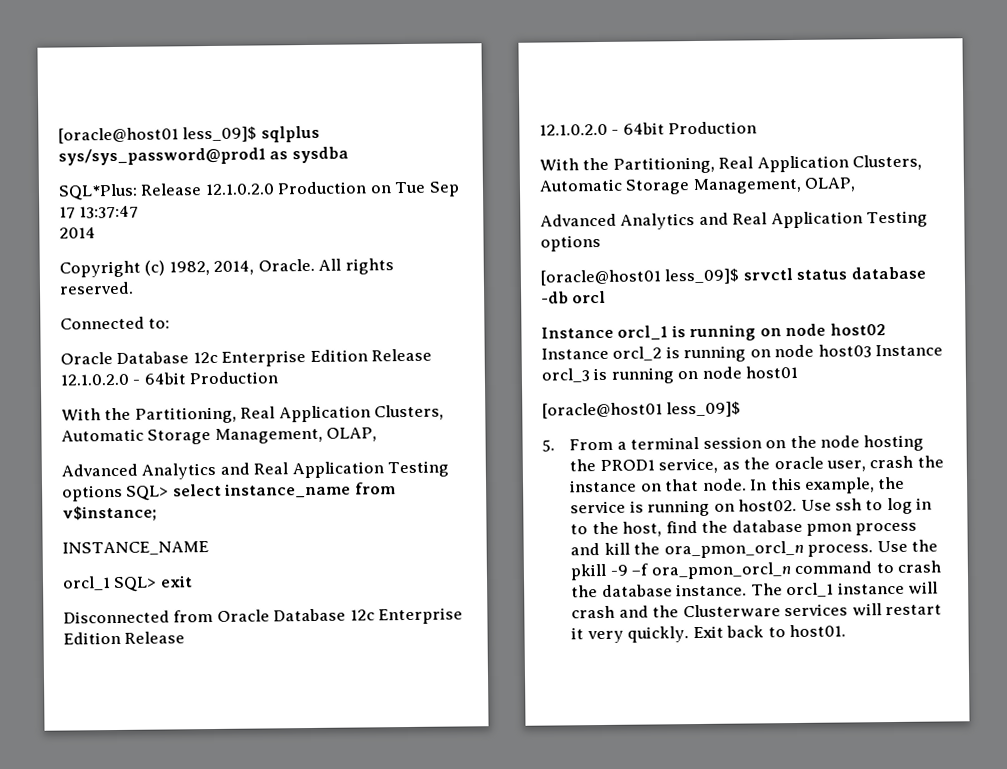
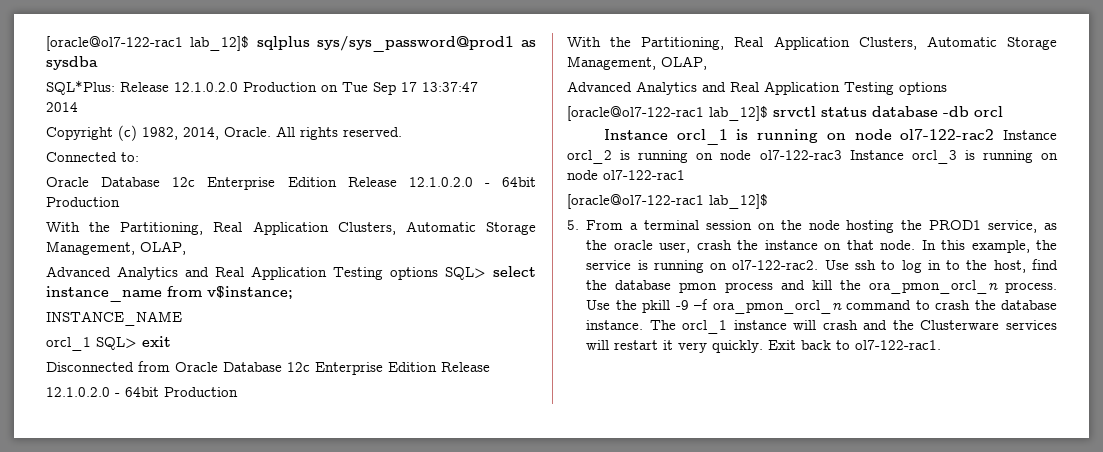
- [oracle@host01 less_09]$ sqlplus sys/sys_password@prod1 as sysdba
+ [oracle@ol7-122-rac1 lab_12]$ sqlplus sys/sys_password@prod1 as sysdba
- [oracle@host01 less_09]$ srvctl status database -db orcl
+ [oracle@ol7-122-rac1 lab_12]$ srvctl status database -db orcl
- Instance orcl_1 is running on node host02 Instance orcl_2 is running on node host03 Instance orcl_3 is running on node host01
- [oracle@host01 less_09]$
+ Instance orcl_1 is running on node ol7-122-rac2 Instance orcl_2 is running on node ol7-122-rac3 Instance orcl_3 is running on node ol7-122-rac1
+ [oracle@ol7-122-rac1 lab_12]$
- In this example, the service is running on host02.
+ In this example, the service is running on ol7-122-rac2.
- Exit back to host01.
+ Exit back to ol7-122-rac1.

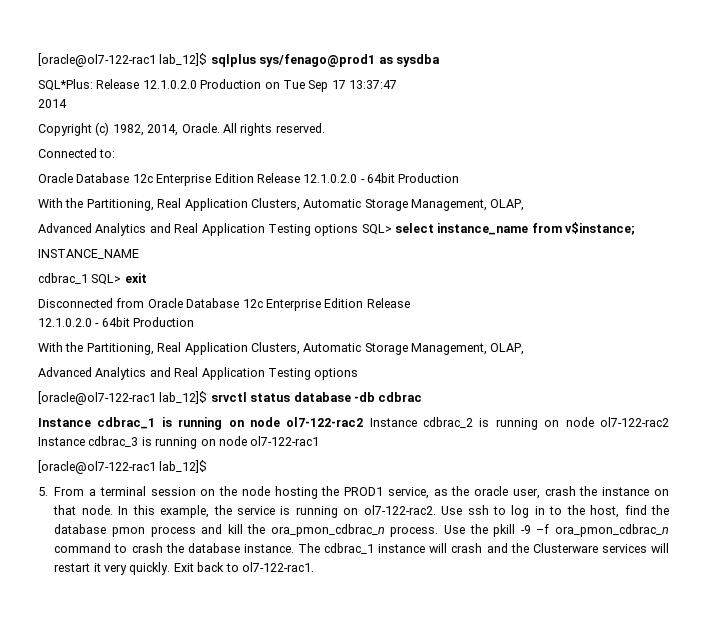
- [oracle@ol7-122-rac1 lab_12]$ sqlplus sys/sys_password@prod1 as sysdba
+ [oracle@ol7-122-rac1 lab_12]$ sqlplus sys/fenago@prod1 as sysdba
- orcl_1 SQL> exit
+ cdbrac_1 SQL> exit
- [oracle@ol7-122-rac1 lab_12]$ srvctl status database -db orcl
- Instance orcl_1 is running on node ol7-122-rac2 Instance orcl_2 is running on node ol7-122-rac3 Instance orcl_3 is running on node ol7-122-rac1
+ [oracle@ol7-122-rac1 lab_12]$ srvctl status database -db cdbrac
+ Instance cdbrac_1 is running on node ol7-122-rac2 Instance cdbrac_2 is running on node ol7-122-rac2 Instance cdbrac_3 is running on node ol7-122-rac1
- Use ssh to log in to the host, find the database pmon process and kill the ora_pmon_orcl_n process.
+ Use ssh to log in to the host, find the database pmon process and kill the ora_pmon_cdbrac_n process.
- Use the pkill -9 –f ora_pmon_orcl_n command to crash the database instance.
+ Use the pkill -9 –f ora_pmon_cdbrac_n command to crash the database instance.
- The orcl_1 instance will crash and the Clusterware services will restart it very quickly.
+ The cdbrac_1 instance will crash and the Clusterware services will restart it very quickly.

